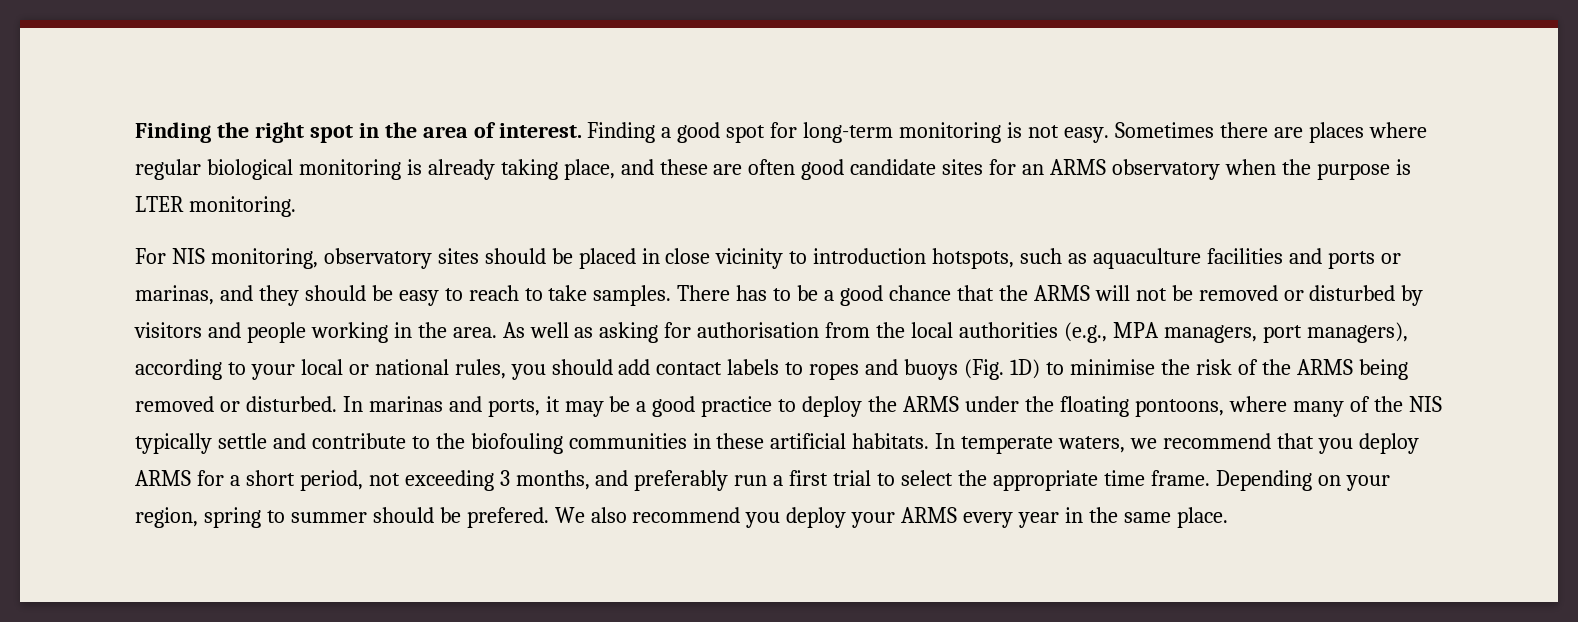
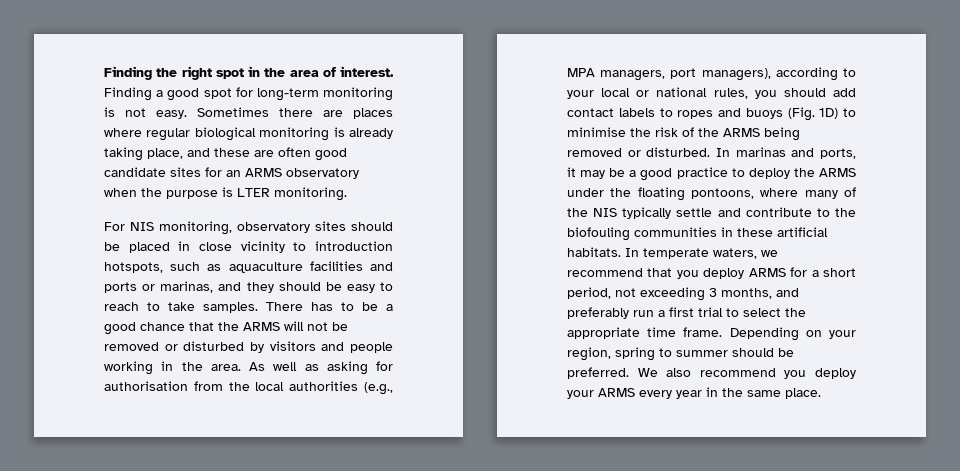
- Depending on your region, spring to summer should be prefered.
+ Depending on your region, spring to summer should be preferred.

